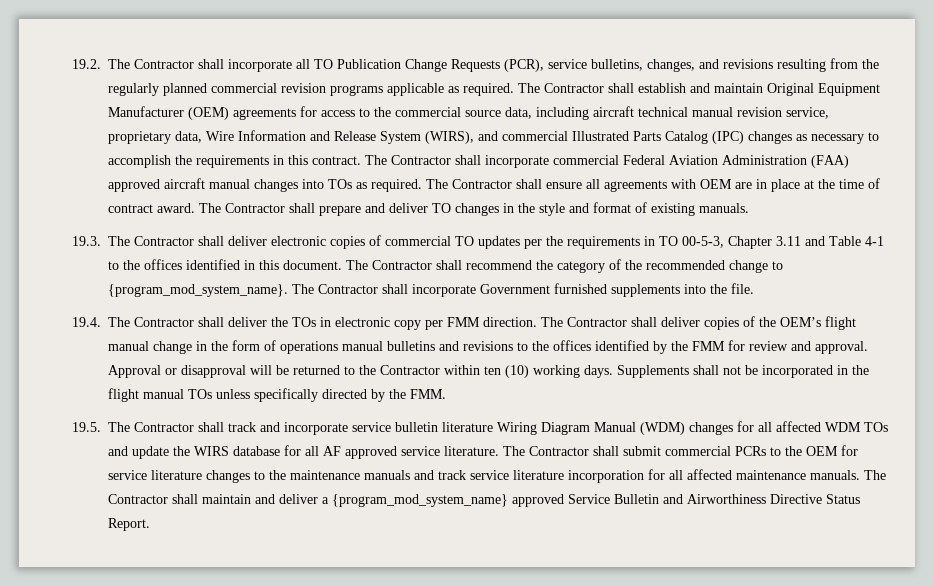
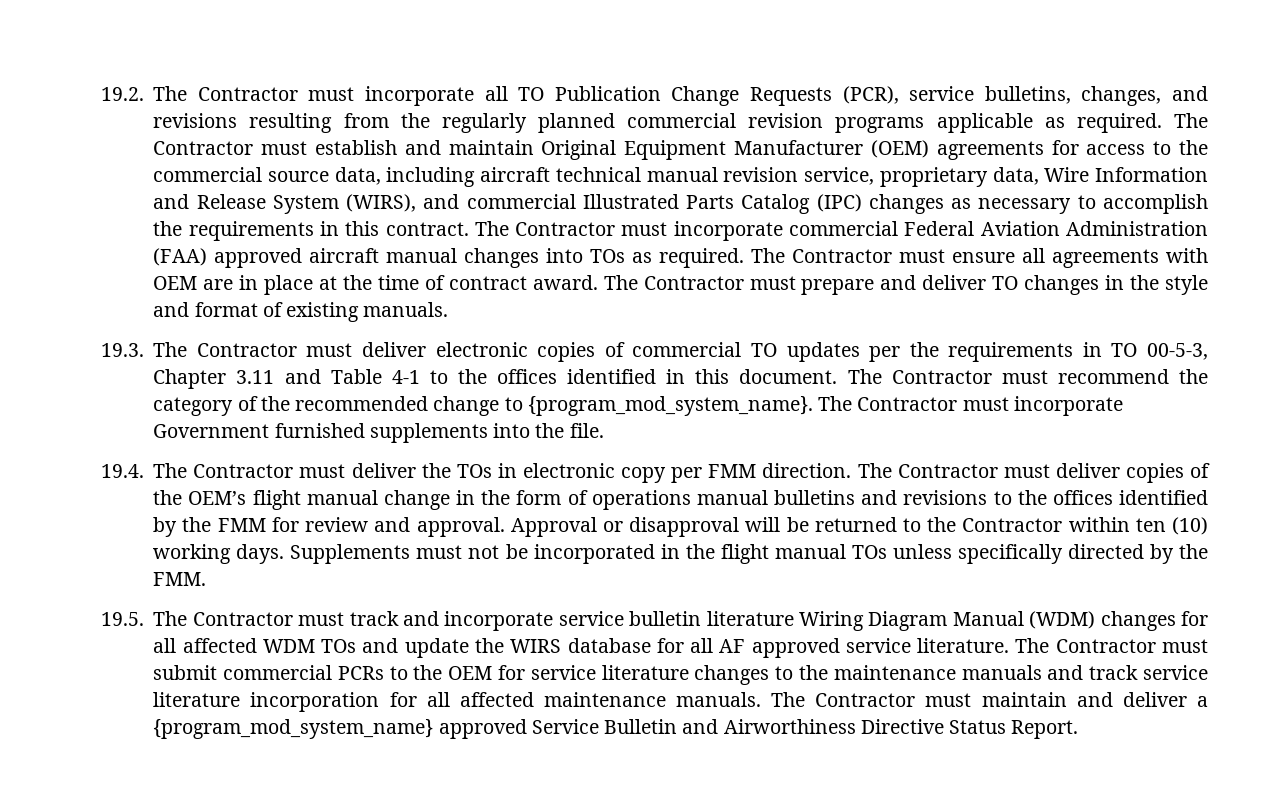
- 19.2. The Contractor shall incorporate all TO Publication Change Requests (PCR), service bulletins, changes, and revisions resulting from the regularly planned commercial revision programs applicable as required.
+ 19.2. The Contractor must incorporate all TO Publication Change Requests (PCR), service bulletins, changes, and revisions resulting from the regularly planned commercial revision programs applicable as required.
- The Contractor shall establish and maintain Original Equipment Manufacturer (OEM) agreements for access to the commercial source data, including aircraft technical manual revision service, proprietary data, Wire Information and Release System (WIRS), and commercial Illustrated Parts Catalog (IPC) changes as necessary to accomplish the requirements in this contract.
+ The Contractor must establish and maintain Original Equipment Manufacturer (OEM) agreements for access to the commercial source data, including aircraft technical manual revision service, proprietary data, Wire Information and Release System (WIRS), and commercial Illustrated Parts Catalog (IPC) changes as necessary to accomplish the requirements in this contract.
- The Contractor shall incorporate commercial Federal Aviation Administration (FAA) approved aircraft manual changes into TOs as required.
+ The Contractor must incorporate commercial Federal Aviation Administration (FAA) approved aircraft manual changes into TOs as required.
- The Contractor shall ensure all agreements with OEM are in place at the time of contract award.
+ The Contractor must ensure all agreements with OEM are in place at the time of contract award.
- The Contractor shall prepare and deliver TO changes in the style and format of existing manuals.
+ The Contractor must prepare and deliver TO changes in the style and format of existing manuals.
- 19.3. The Contractor shall deliver electronic copies of commercial TO updates per the requirements in TO 00-5-3, Chapter 3.11 and Table 4-1 to the offices identified in this document.
+ 19.3. The Contractor must deliver electronic copies of commercial TO updates per the requirements in TO 00-5-3, Chapter 3.11 and Table 4-1 to the offices identified in this document.
- The Contractor shall recommend the category of the recommended change to {program_mod_system_name}.
+ The Contractor must recommend the category of the recommended change to {program_mod_system_name}.
- The Contractor shall incorporate Government furnished supplements into the file.
+ The Contractor must incorporate Government furnished supplements into the file.
- 19.4. The Contractor shall deliver the TOs in electronic copy per FMM direction.
+ 19.4. The Contractor must deliver the TOs in electronic copy per FMM direction.
- The Contractor shall deliver copies of the OEM’s flight manual change in the form of operations manual bulletins and revisions to the offices identified by the FMM for review and approval.
+ The Contractor must deliver copies of the OEM’s flight manual change in the form of operations manual bulletins and revisions to the offices identified by the FMM for review and approval.
- Supplements shall not be incorporated in the flight manual TOs unless specifically directed by the FMM.
+ Supplements must not be incorporated in the flight manual TOs unless specifically directed by the FMM.
- 19.5. The Contractor shall track and incorporate service bulletin literature Wiring Diagram Manual (WDM) changes for all affected WDM TOs and update the WIRS database for all AF approved service literature.
+ 19.5. The Contractor must track and incorporate service bulletin literature Wiring Diagram Manual (WDM) changes for all affected WDM TOs and update the WIRS database for all AF approved service literature.
- The Contractor shall submit commercial PCRs to the OEM for service literature changes to the maintenance manuals and track service literature incorporation for all affected maintenance manuals.
+ The Contractor must submit commercial PCRs to the OEM for service literature changes to the maintenance manuals and track service literature incorporation for all affected maintenance manuals.
- The Contractor shall maintain and deliver a {program_mod_system_name} approved Service Bulletin and Airworthiness Directive Status Report.
+ The Contractor must maintain and deliver a {program_mod_system_name} approved Service Bulletin and Airworthiness Directive Status Report.

